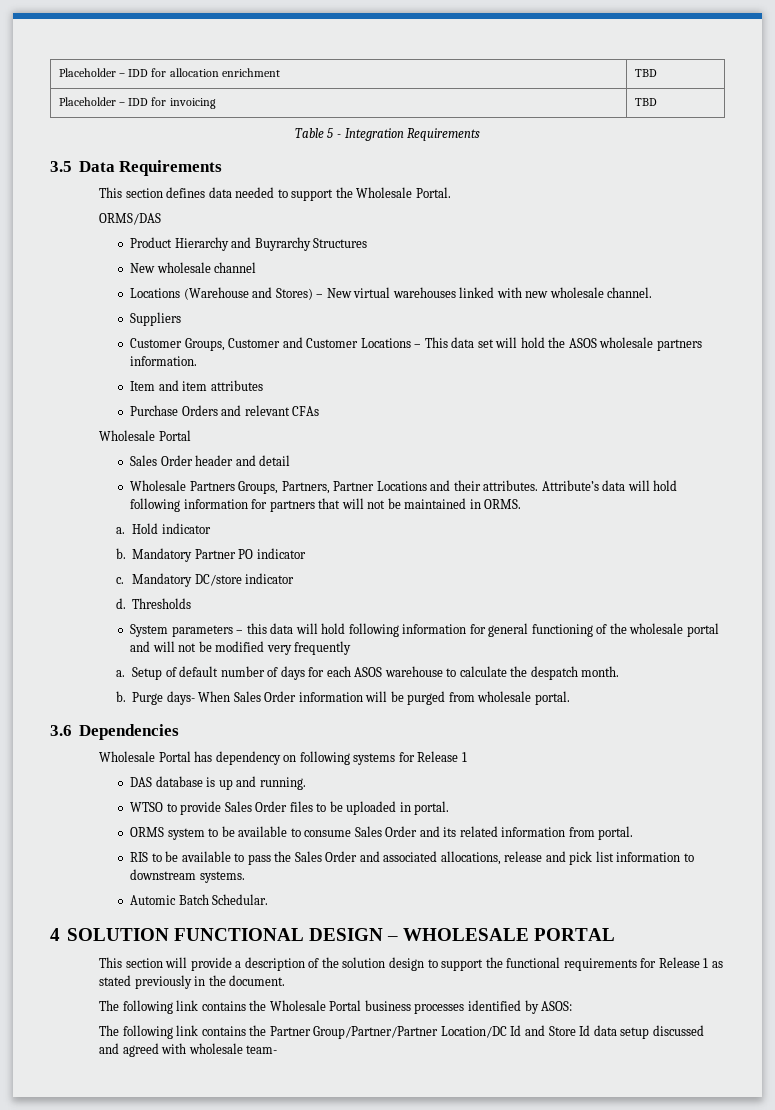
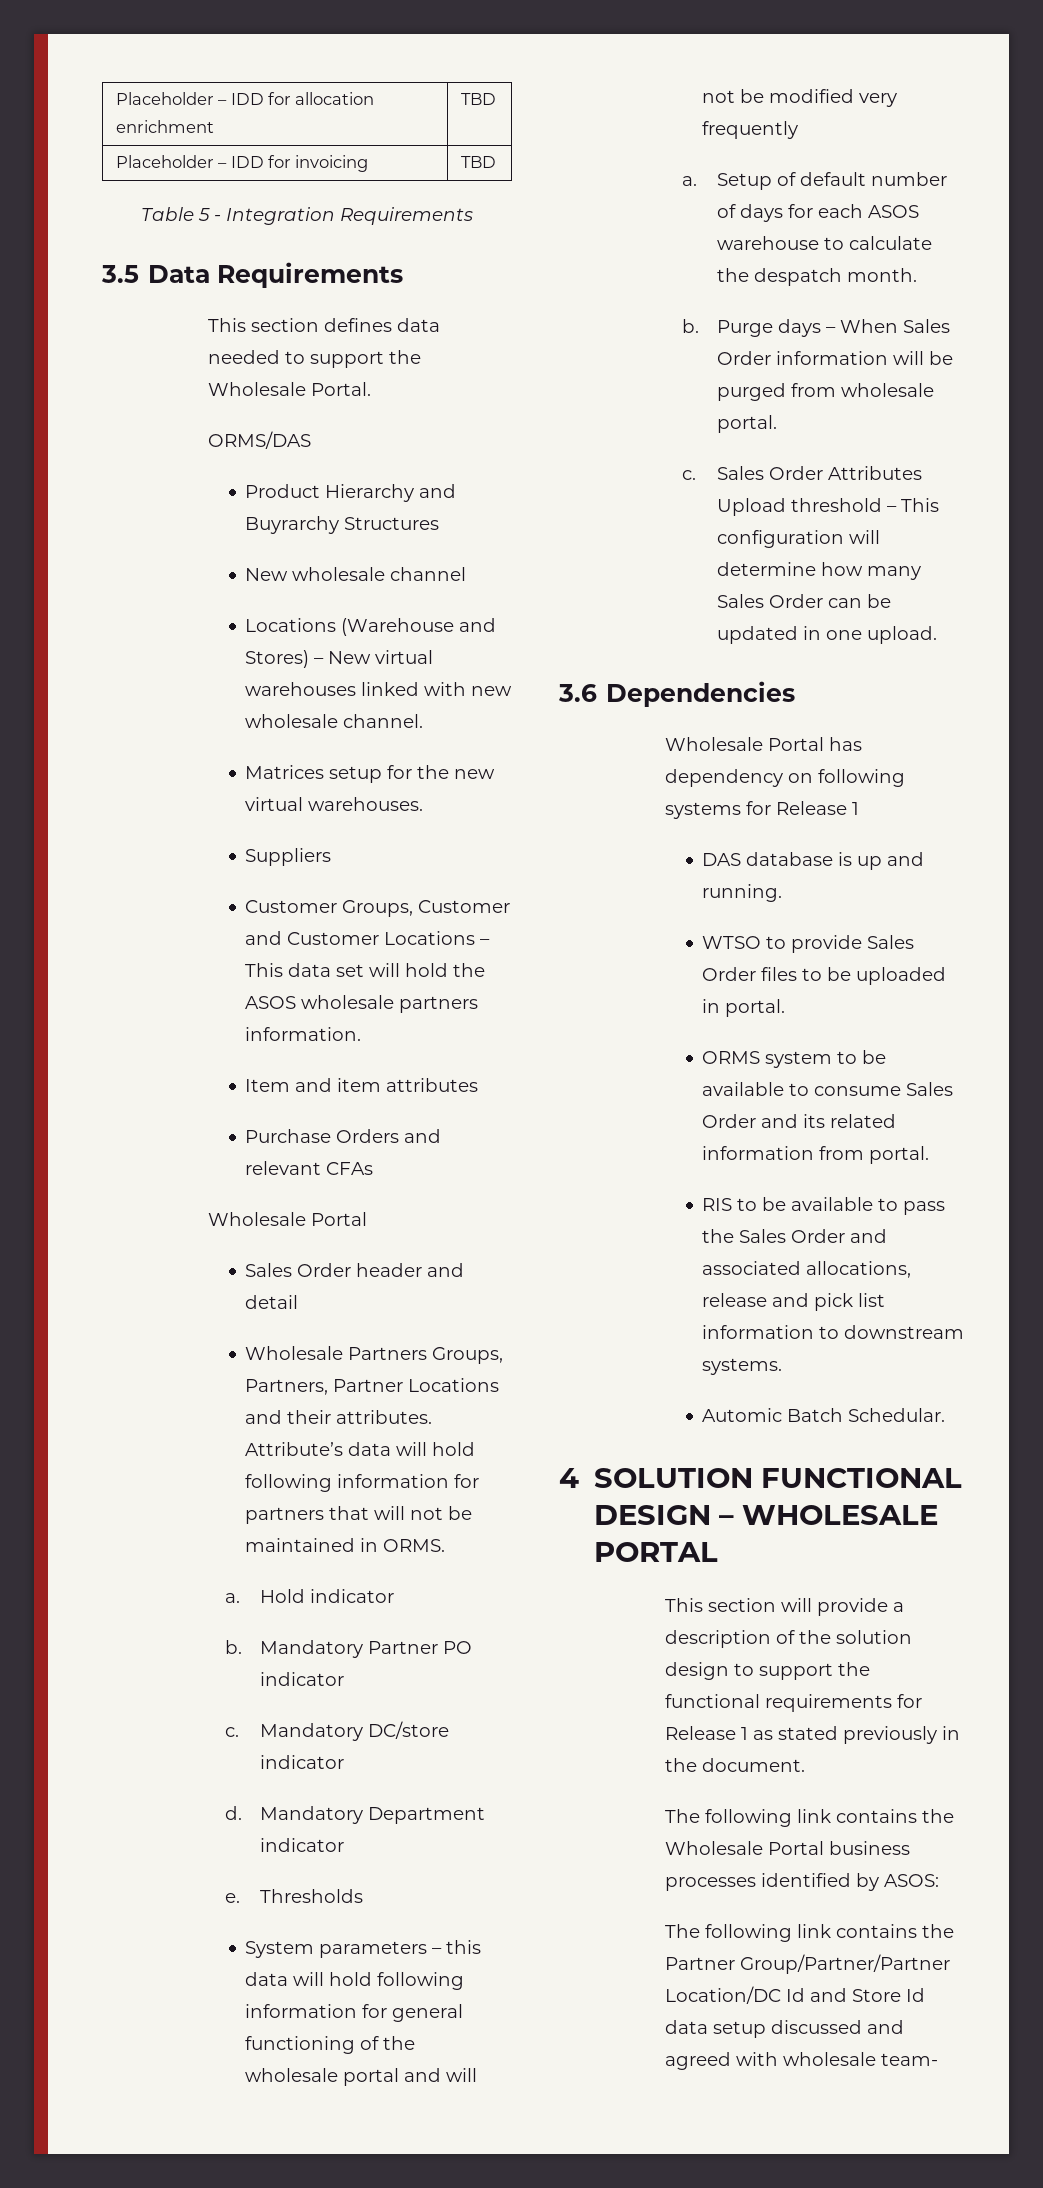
+ Matrices setup for the new virtual warehouses.
+ Mandatory Department indicator
+ e.
- Purge days- When Sales Order information will be purged from wholesale portal.
+ Purge days – When Sales Order information will be purged from wholesale portal.
+ c. Sales Order Attributes Upload threshold – This configuration will determine how many Sales Order can be updated in one upload.

